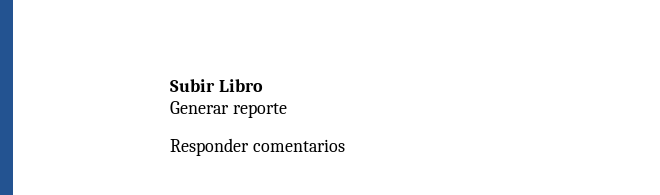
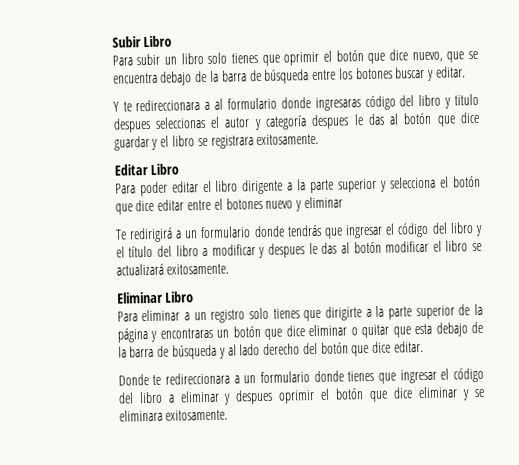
- Generar reporte
- Responder comentarios
+ Para subir un libro solo tienes que oprimir el botón que dice nuevo, que se encuentra debajo de la barra de búsqueda entre los botones buscar y editar.
+ Y te redireccionara a al formulario donde ingresaras código del libro y titulo despues seleccionas el autor y categoría despues le das al botón que dice guardar y el libro se registrara exitosamente.
+ Editar Libro
+ Para poder editar el libro dirigente a la parte superior y selecciona el botón que dice editar entre el botones nuevo y eliminar
+ Te redirigirá a un formulario donde tendrás que ingresar el código del libro y el título del libro a modificar y despues le das al botón modificar el libro se actualizará exitosamente.
+ Eliminar Libro
+ Para eliminar a un registro solo tienes que dirigirte a la parte superior de la página y encontraras un botón que dice eliminar o quitar que esta debajo de la barra de búsqueda y al lado derecho del botón que dice editar.
+ Donde te redireccionara a un formulario donde tienes que ingresar el código del libro a eliminar y despues oprimir el botón que dice eliminar y se eliminara exitosamente.

